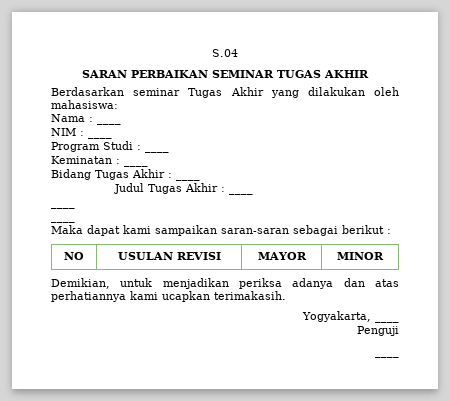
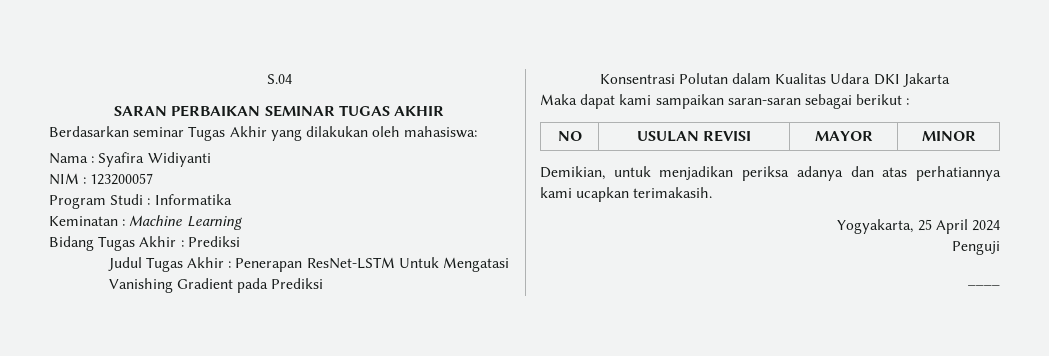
- Nama : ____
+ Nama : Syafira Widiyanti
- NIM : ____
+ NIM : 123200057
- Program Studi : ____
+ Program Studi : Informatika
- Keminatan : ____
+ Keminatan : Machine Learning
- Bidang Tugas Akhir : ____
+ Bidang Tugas Akhir : Prediksi
- Judul Tugas Akhir : ____
- ____
- ____
+ Judul Tugas Akhir : Penerapan ResNet-LSTM Untuk Mengatasi Vanishing Gradient pada Prediksi
+ Konsentrasi Polutan dalam Kualitas Udara DKI Jakarta
- Yogyakarta, ____
+ Yogyakarta, 25 April 2024

